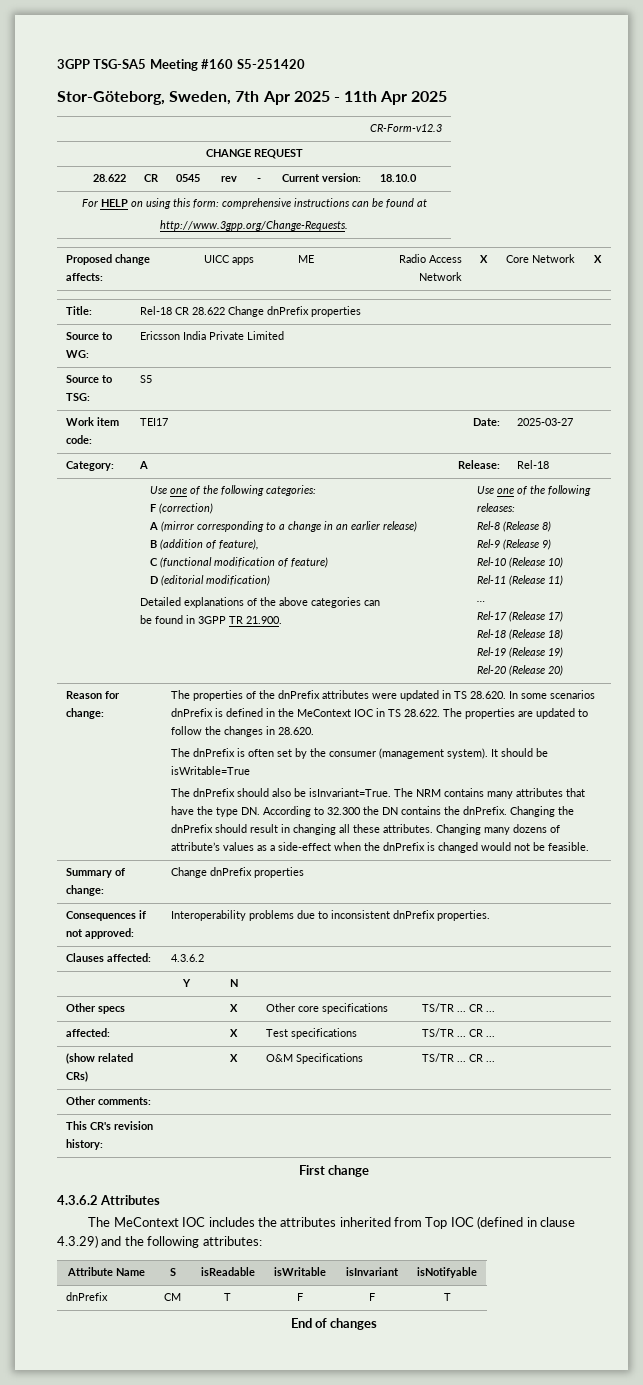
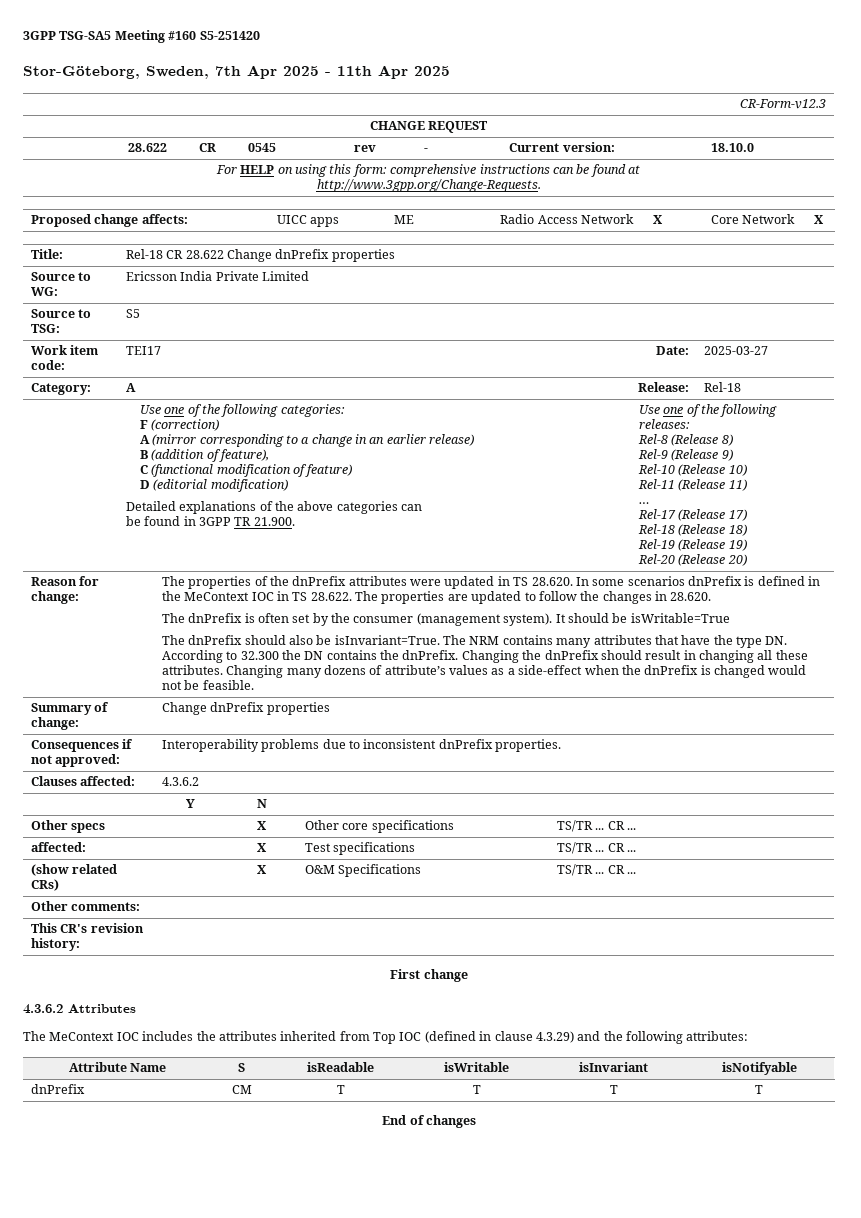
- dnPrefix | CM | T | F | F | T
+ dnPrefix | CM | T | T | T | T

